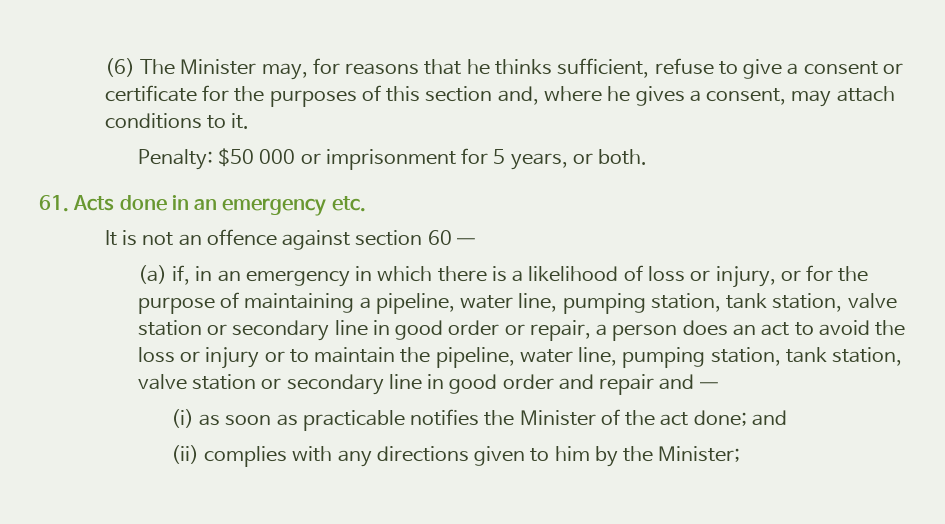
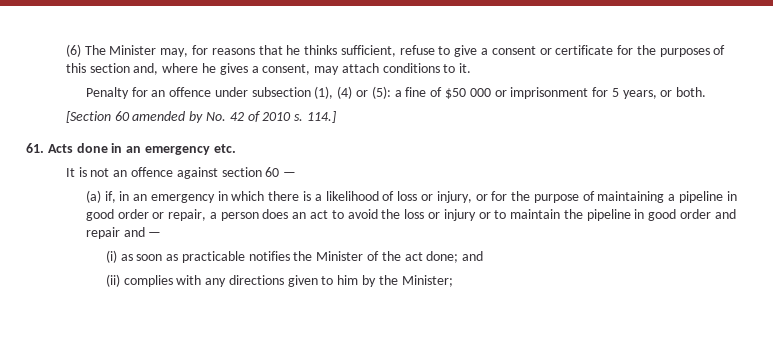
- Penalty: $50 000 or imprisonment for 5 years, or both.
+ Penalty for an offence under subsection (1), (4) or (5): a fine of $50 000 or imprisonment for 5 years, or both.
+ [Section 60 amended by No. 42 of 2010 s. 114.]
- (a) if, in an emergency in which there is a likelihood of loss or injury, or for the purpose of maintaining a pipeline, water line, pumping station, tank station, valve station or secondary line in good order or repair, a person does an act to avoid the loss or injury or to maintain the pipeline, water line, pumping station, tank station, valve station or secondary line in good order and repair and —
+ (a) if, in an emergency in which there is a likelihood of loss or injury, or for the purpose of maintaining a pipeline in good order or repair, a person does an act to avoid the loss or injury or to maintain the pipeline in good order and repair and —

